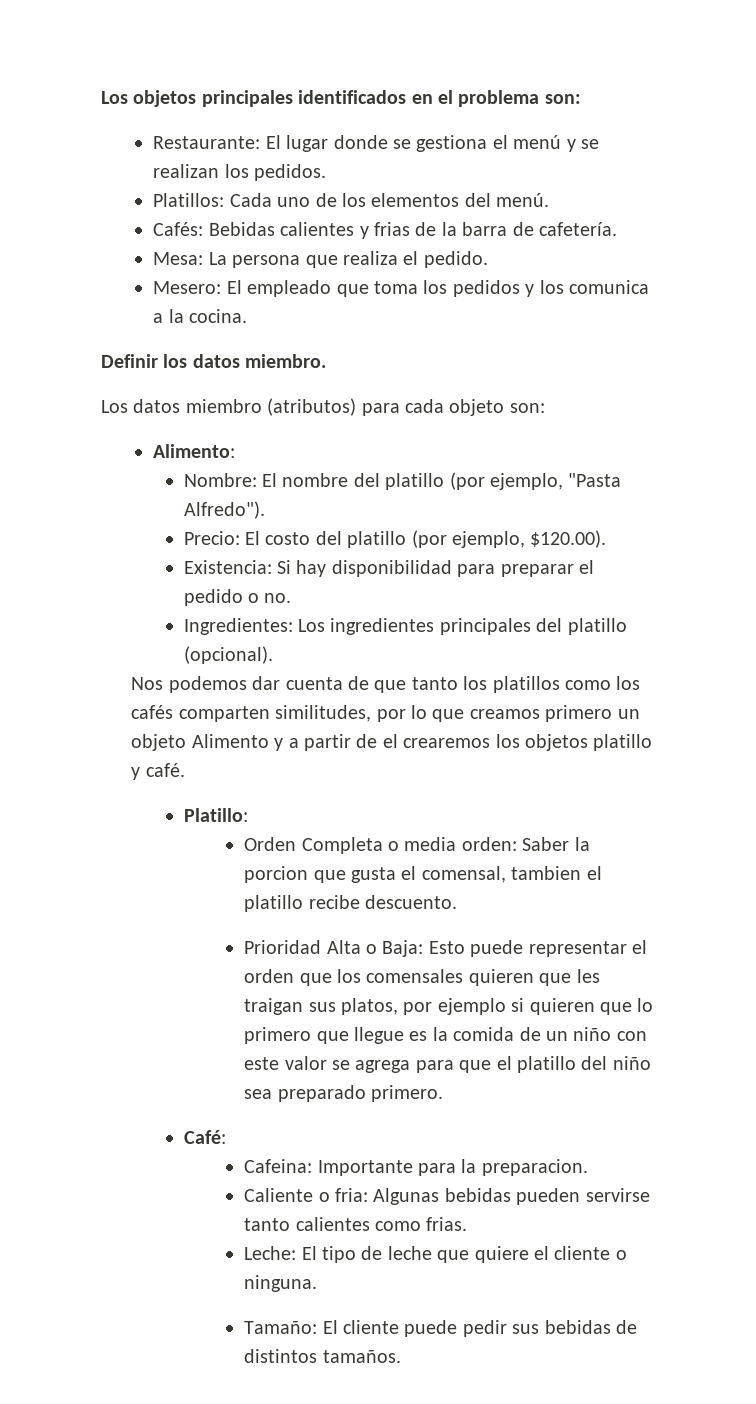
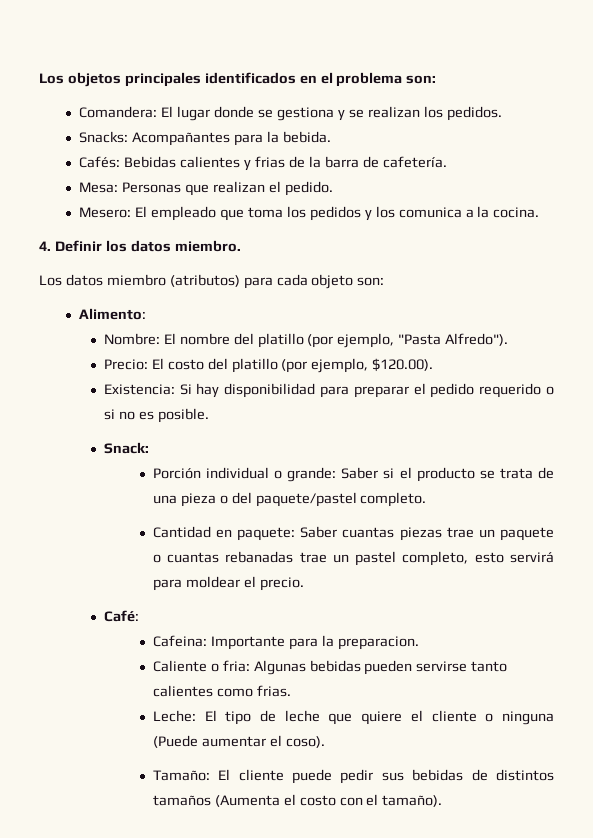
- Restaurante: El lugar donde se gestiona el menú y se realizan los pedidos.
+ Comandera: El lugar donde se gestiona y se realizan los pedidos.
- Platillos: Cada uno de los elementos del menú.
+ Snacks: Acompañantes para la bebida.
- Mesa: La persona que realiza el pedido.
+ Mesa: Personas que realizan el pedido.
- Definir los datos miembro.
+ 4. Definir los datos miembro.
- Existencia: Si hay disponibilidad para preparar el pedido o no.
- Ingredientes: Los ingredientes principales del platillo (opcional).
- Nos podemos dar cuenta de que tanto los platillos como los cafés comparten similitudes, por lo que creamos primero un objeto Alimento y a partir de el crearemos los objetos platillo y café.
- Platillo:
- Orden Completa o media orden: Saber la porcion que gusta el comensal, tambien el platillo recibe descuento.
- Prioridad Alta o Baja: Esto puede representar el orden que los comensales quieren que les traigan sus platos, por ejemplo si quieren que lo primero que llegue es la comida de un niño con este valor se agrega para que el platillo del niño sea preparado primero.
+ Existencia: Si hay disponibilidad para preparar el pedido requerido o si no es posible.
+ Snack:
+ Porción individual o grande: Saber si el producto se trata de una pieza o del paquete/pastel completo.
+ Cantidad en paquete: Saber cuantas piezas trae un paquete o cuantas rebanadas trae un pastel completo, esto servirá para moldear el precio.
- Leche: El tipo de leche que quiere el cliente o ninguna.
+ Leche: El tipo de leche que quiere el cliente o ninguna (Puede aumentar el coso).
- Tamaño: El cliente puede pedir sus bebidas de distintos tamaños.
+ Tamaño: El cliente puede pedir sus bebidas de distintos tamaños (Aumenta el costo con el tamaño).

